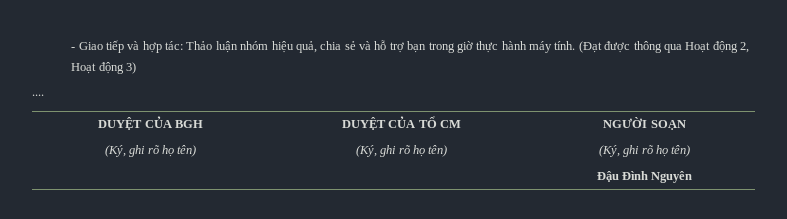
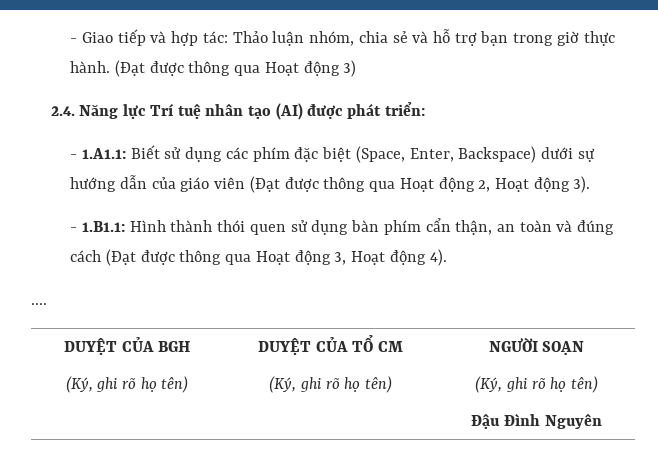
- - Giao tiếp và hợp tác: Thảo luận nhóm hiệu quả, chia sẻ và hỗ trợ bạn trong giờ thực hành máy tính. (Đạt được thông qua Hoạt động 2, Hoạt động 3)
+ - Giao tiếp và hợp tác: Thảo luận nhóm, chia sẻ và hỗ trợ bạn trong giờ thực hành. (Đạt được thông qua Hoạt động 3)
+ 2.4. Năng lực Trí tuệ nhân tạo (AI) được phát triển:
+ - 1.A1.1: Biết sử dụng các phím đặc biệt (Space, Enter, Backspace) dưới sự hướng dẫn của giáo viên (Đạt được thông qua Hoạt động 2, Hoạt động 3).
+ - 1.B1.1: Hình thành thói quen sử dụng bàn phím cẩn thận, an toàn và đúng cách (Đạt được thông qua Hoạt động 3, Hoạt động 4).

